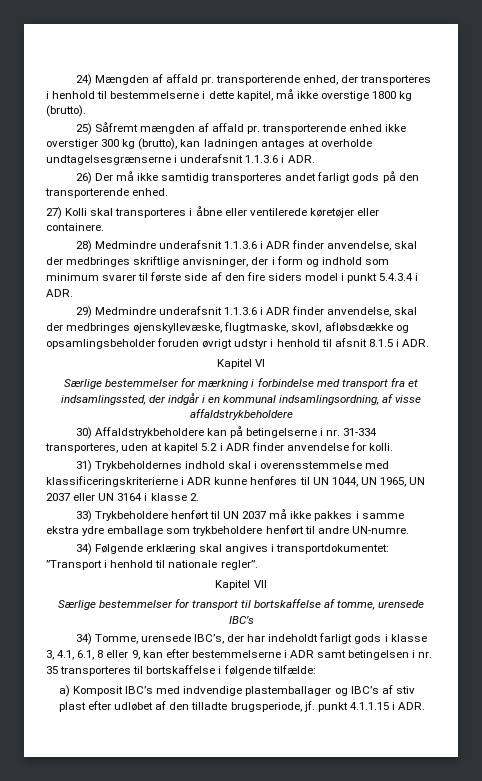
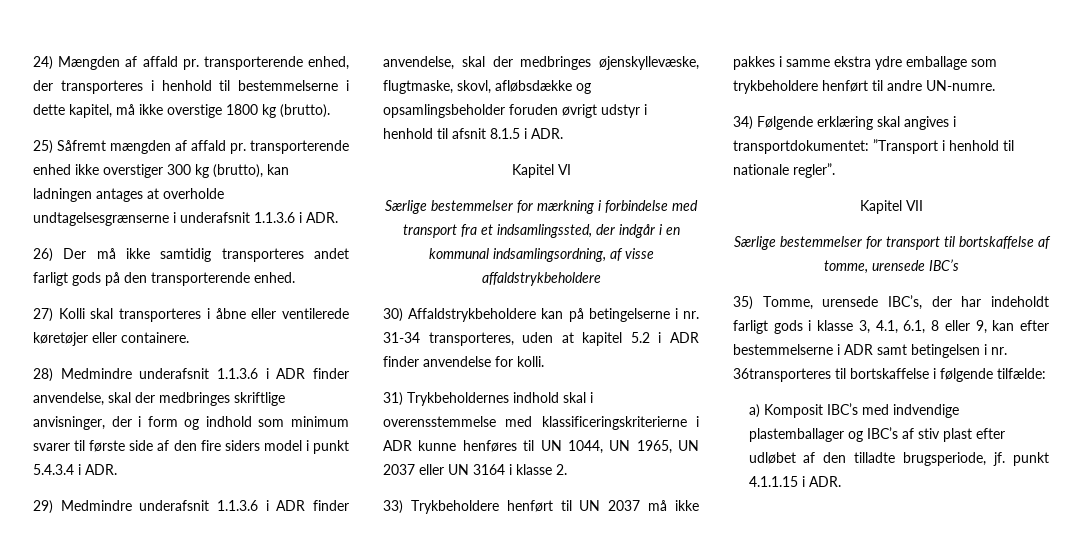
- 30) Affaldstrykbeholdere kan på betingelserne i nr. 31-334 transporteres, uden at kapitel 5.2 i ADR finder anvendelse for kolli.
+ 30) Affaldstrykbeholdere kan på betingelserne i nr. 31-34 transporteres, uden at kapitel 5.2 i ADR finder anvendelse for kolli.
- 34) Tomme, urensede IBC’s, der har indeholdt farligt gods i klasse 3, 4.1, 6.1, 8 eller 9, kan efter bestemmelserne i ADR samt betingelsen i nr. 35 transporteres til bortskaffelse i følgende tilfælde:
+ 35) Tomme, urensede IBC’s, der har indeholdt farligt gods i klasse 3, 4.1, 6.1, 8 eller 9, kan efter bestemmelserne i ADR samt betingelsen i nr. 36transporteres til bortskaffelse i følgende tilfælde:

